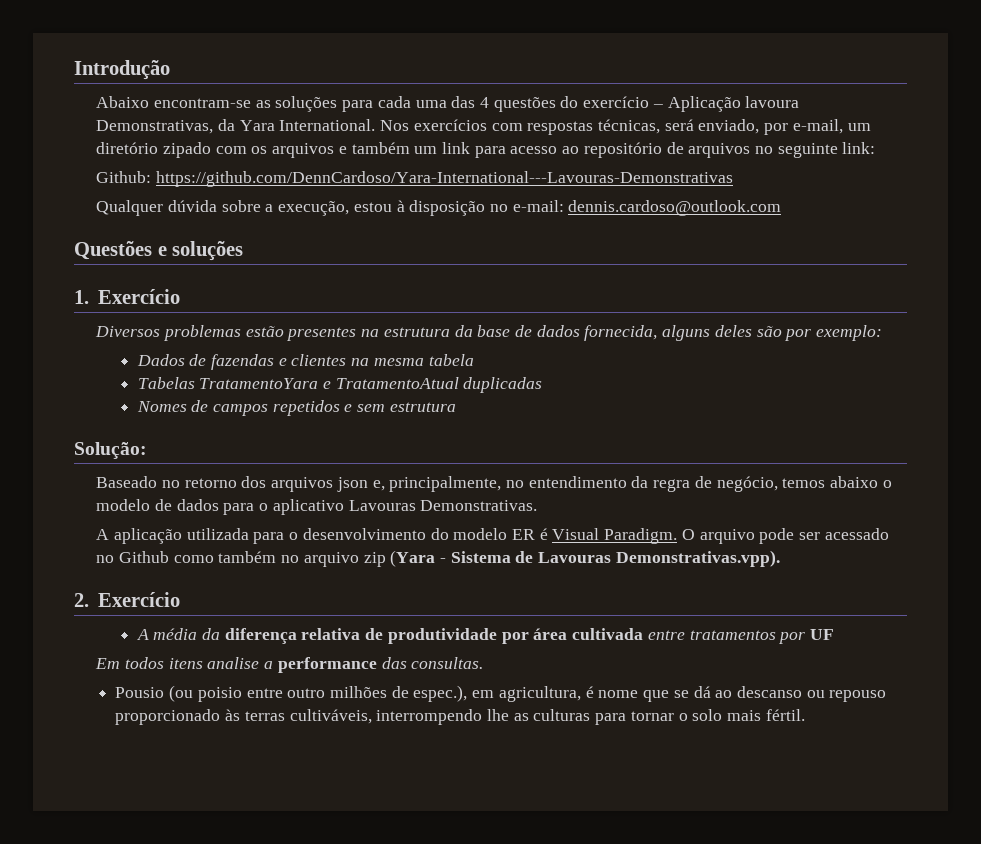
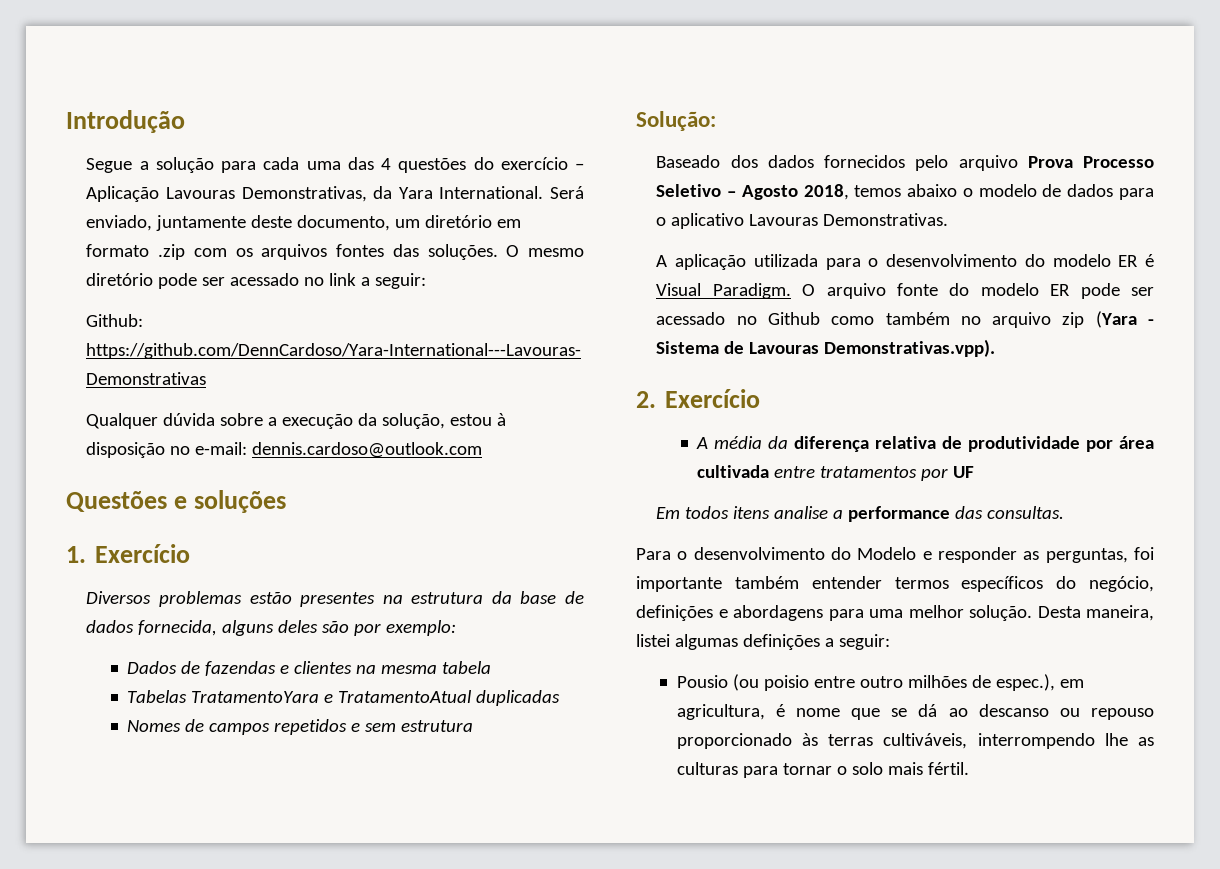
- Abaixo encontram-se as soluções para cada uma das 4 questões do exercício – Aplicação lavoura Demonstrativas, da Yara International.
+ Segue a solução para cada uma das 4 questões do exercício – Aplicação Lavouras Demonstrativas, da Yara International.
- Nos exercícios com respostas técnicas, será enviado, por e-mail, um diretório zipado com os arquivos e também um link para acesso ao repositório de arquivos no seguinte link:
+ Será enviado, juntamente deste documento, um diretório em formato .zip com os arquivos fontes das soluções. O mesmo diretório pode ser acessado no link a seguir:
- Qualquer dúvida sobre a execução, estou à disposição no e-mail: dennis.cardoso@outlook.com
+ Qualquer dúvida sobre a execução da solução, estou à disposição no e-mail: dennis.cardoso@outlook.com
- Baseado no retorno dos arquivos json e, principalmente, no entendimento da regra de negócio, temos abaixo o modelo de dados para o aplicativo Lavouras Demonstrativas.
+ Baseado dos dados fornecidos pelo arquivo Prova Processo Seletivo – Agosto 2018, temos abaixo o modelo de dados para o aplicativo Lavouras Demonstrativas.
- O arquivo pode ser acessado no Github como também no arquivo zip (Yara - Sistema de Lavouras Demonstrativas.vpp).
+ O arquivo fonte do modelo ER pode ser acessado no Github como também no arquivo zip (Yara - Sistema de Lavouras Demonstrativas.vpp).
+ Para o desenvolvimento do Modelo e responder as perguntas, foi importante também entender termos específicos do negócio, definições e abordagens para uma melhor solução. Desta maneira, listei algumas definições a seguir:

